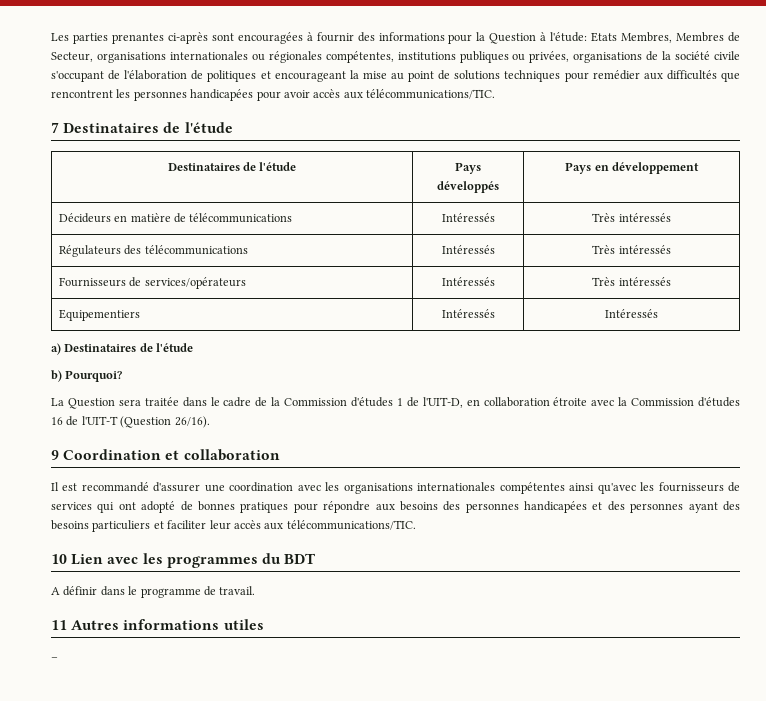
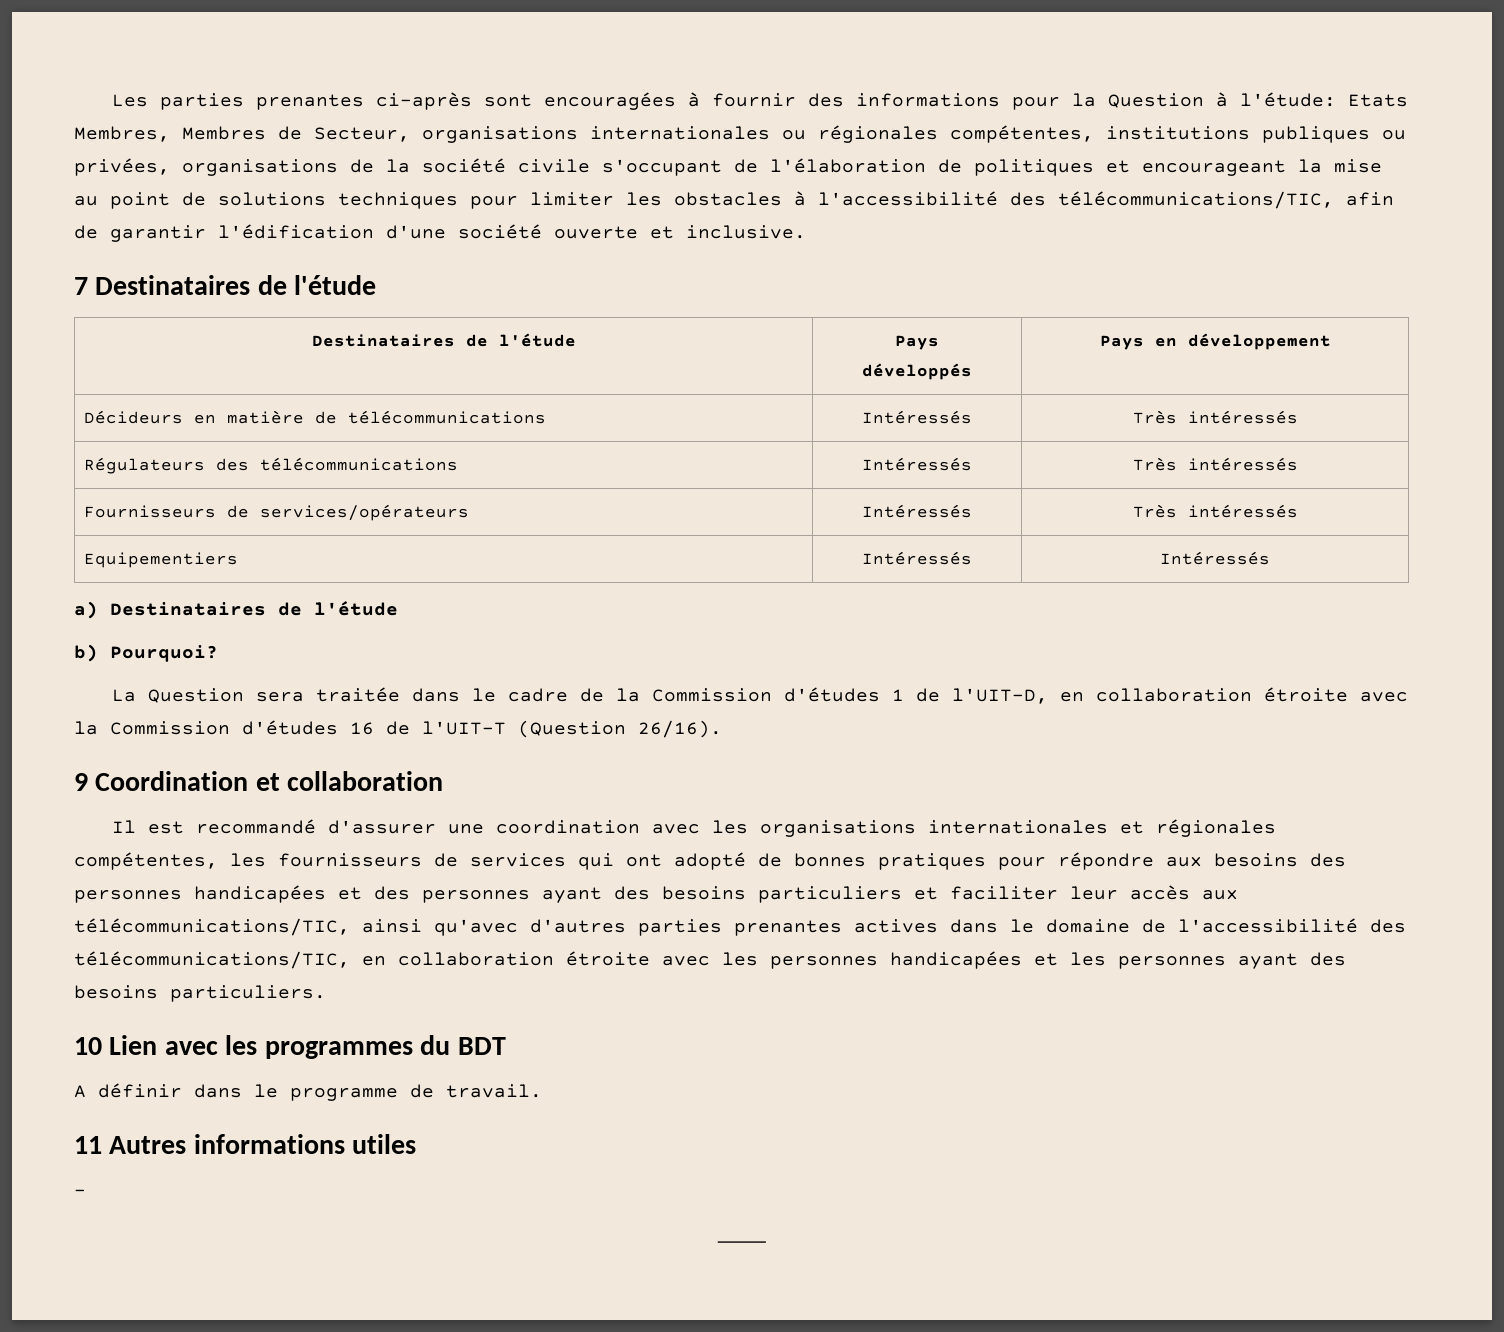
- Les parties prenantes ci-après sont encouragées à fournir des informations pour la Question à l'étude: Etats Membres, Membres de Secteur, organisations internationales ou régionales compétentes, institutions publiques ou privées, organisations de la société civile s'occupant de l'élaboration de politiques et encourageant la mise au point de solutions techniques pour remédier aux difficultés que rencontrent les personnes handicapées pour avoir accès aux télécommunications/TIC.
+ Les parties prenantes ci-après sont encouragées à fournir des informations pour la Question à l'étude: Etats Membres, Membres de Secteur, organisations internationales ou régionales compétentes, institutions publiques ou privées, organisations de la société civile s'occupant de l'élaboration de politiques et encourageant la mise au point de solutions techniques pour limiter les obstacles à l'accessibilité des télécommunications/TIC, afin de garantir l'édification d'une société ouverte et inclusive.
- Il est recommandé d'assurer une coordination avec les organisations internationales compétentes ainsi qu'avec les fournisseurs de services qui ont adopté de bonnes pratiques pour répondre aux besoins des personnes handicapées et des personnes ayant des besoins particuliers et faciliter leur accès aux télécommunications/TIC.
+ Il est recommandé d'assurer une coordination avec les organisations internationales et régionales compétentes, les fournisseurs de services qui ont adopté de bonnes pratiques pour répondre aux besoins des personnes handicapées et des personnes ayant des besoins particuliers et faciliter leur accès aux télécommunications/TIC, ainsi qu'avec d'autres parties prenantes actives dans le domaine de l'accessibilité des télécommunications/TIC, en collaboration étroite avec les personnes handicapées et les personnes ayant des besoins particuliers.
+ ____

